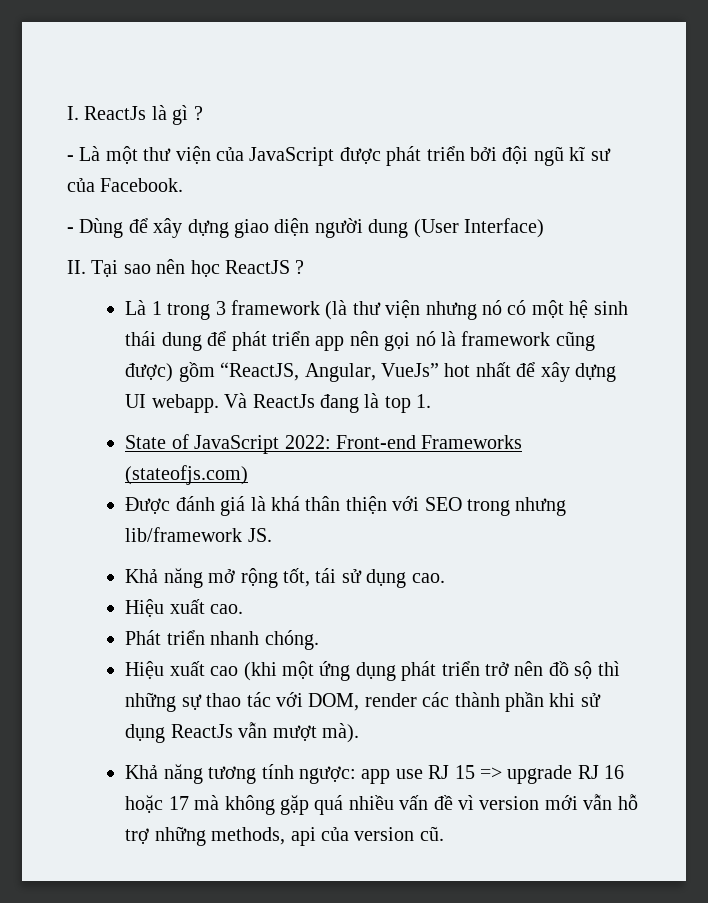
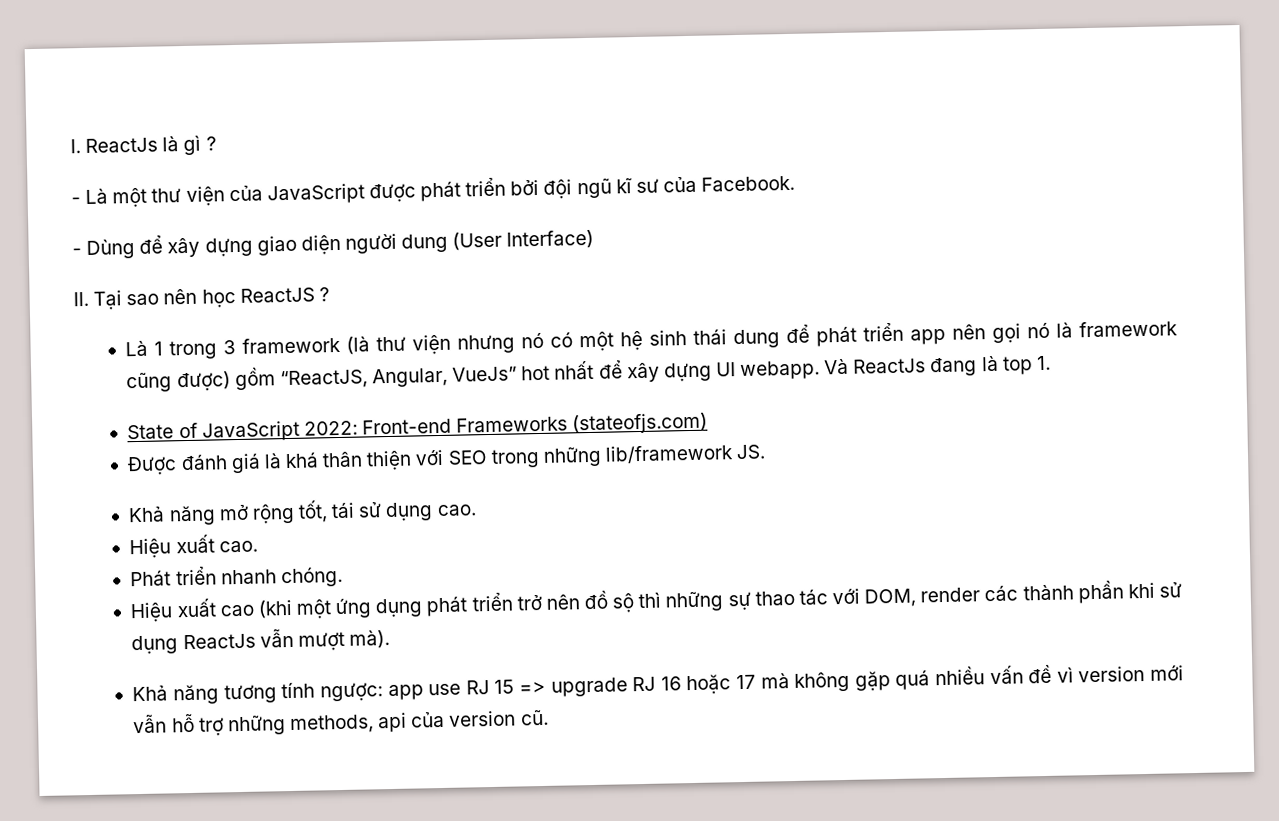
- Được đánh giá là khá thân thiện với SEO trong nhưng lib/framework JS.
+ Được đánh giá là khá thân thiện với SEO trong những lib/framework JS.

